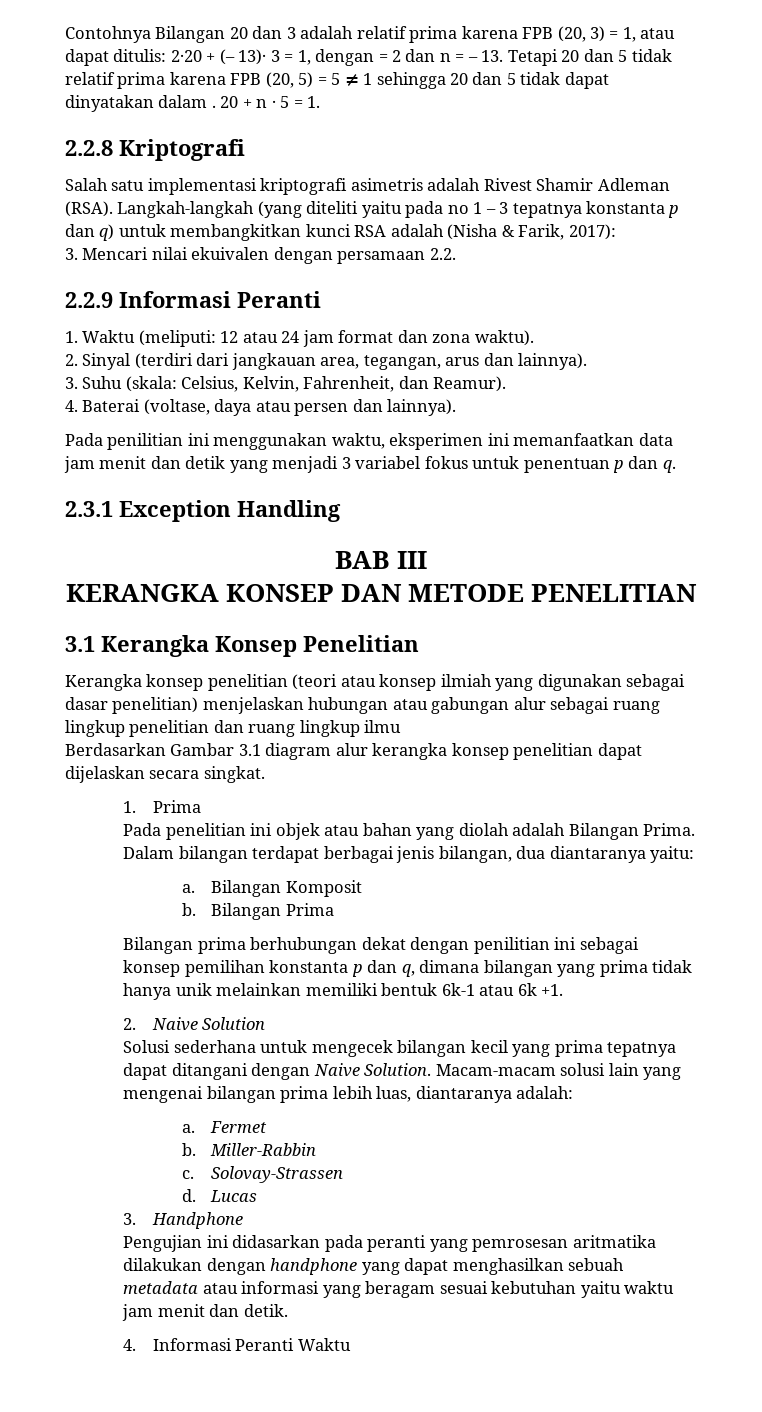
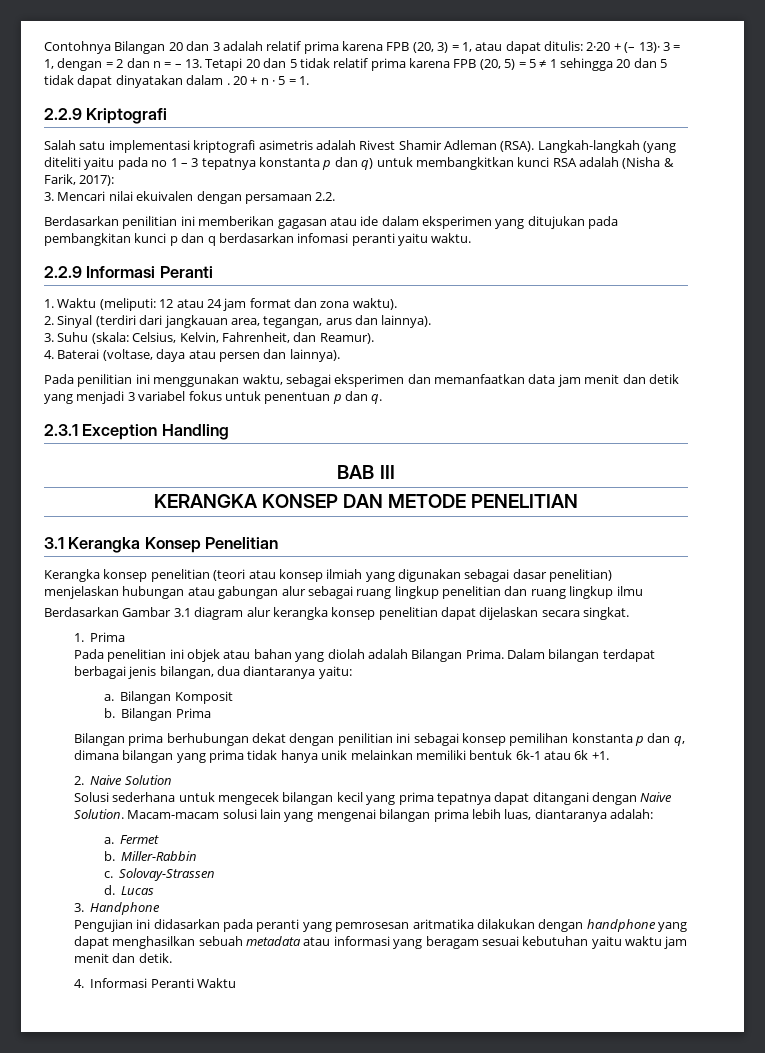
- 2.2.8 Kriptografi
+ 2.2.9 Kriptografi
+ Berdasarkan penilitian ini memberikan gagasan atau ide dalam eksperimen yang ditujukan pada pembangkitan kunci p dan q berdasarkan infomasi peranti yaitu waktu.
- Pada penilitian ini menggunakan waktu, eksperimen ini memanfaatkan data jam menit dan detik yang menjadi 3 variabel fokus untuk penentuan p dan q.
+ Pada penilitian ini menggunakan waktu, sebagai eksperimen dan memanfaatkan data jam menit dan detik yang menjadi 3 variabel fokus untuk penentuan p dan q.

